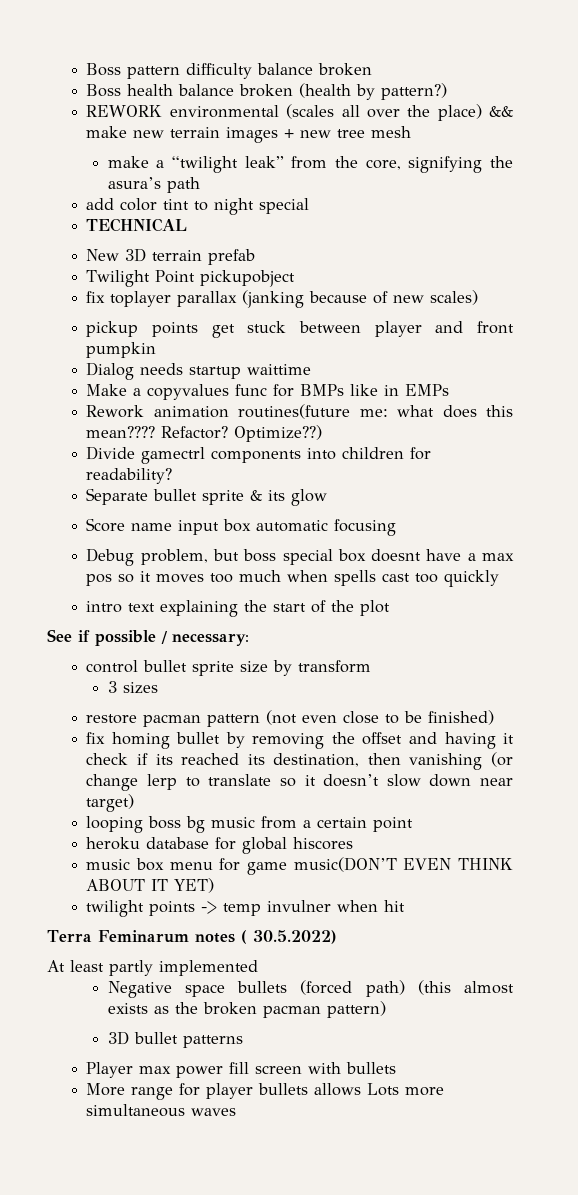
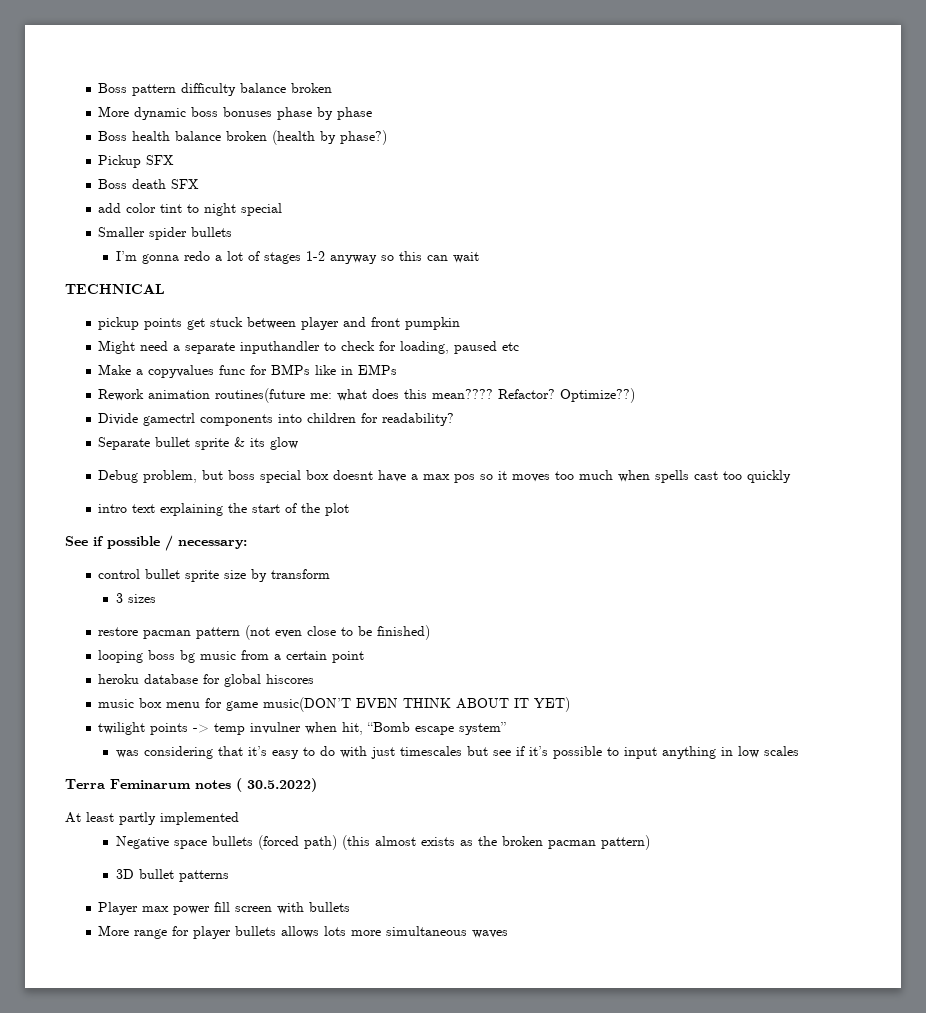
+ More dynamic boss bonuses phase by phase
- Boss health balance broken (health by pattern?)
- REWORK environmental (scales all over the place) && make new terrain images + new tree mesh
- make a “twilight leak” from the core, signifying the asura’s path
+ Boss health balance broken (health by phase?)
+ Pickup SFX
+ Boss death SFX
+ Smaller spider bullets
+ I’m gonna redo a lot of stages 1-2 anyway so this can wait
  TECHNICAL
- New 3D terrain prefab
- Twilight Point pickupobject
- fix toplayer parallax (janking because of new scales)
- Dialog needs startup waittime
+ Might need a separate inputhandler to check for loading, paused etc
- Score name input box automatic focusing
- fix homing bullet by removing the offset and having it check if its reached its destination, then vanishing (or change lerp to translate so it doesn’t slow down near target)
- twilight points -> temp invulner when hit
+ twilight points -> temp invulner when hit, “Bomb escape system”
+ was considering that it’s easy to do with just timescales but see if it’s possible to input anything in low scales
- More range for player bullets allows Lots more simultaneous waves
+ More range for player bullets allows lots more simultaneous waves

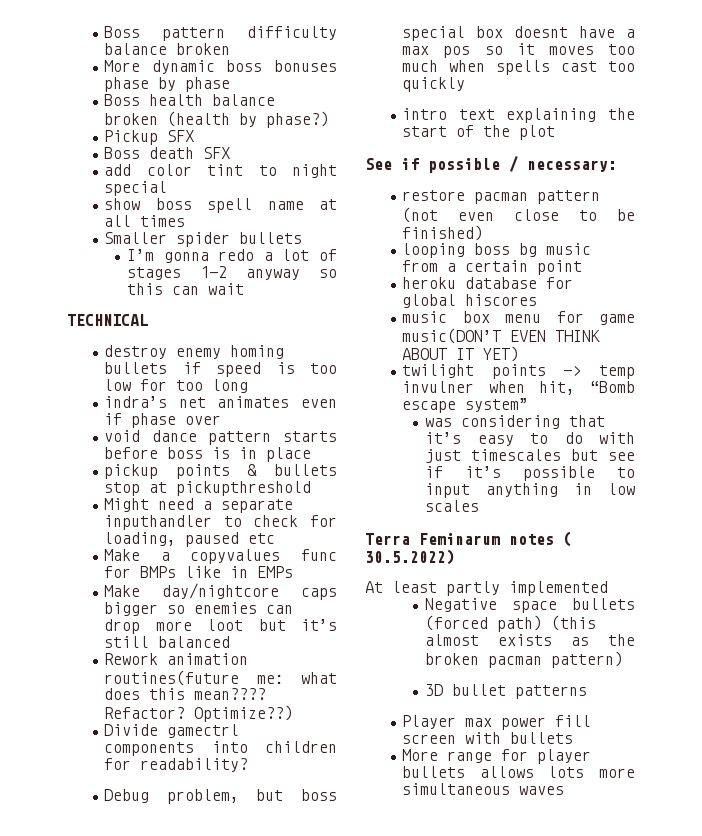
+ show boss spell name at all times
- pickup points get stuck between player and front pumpkin
+ destroy enemy homing bullets if speed is too low for too long
+ indra’s net animates even if phase over
+ void dance pattern starts before boss is in place
+ pickup points & bullets stop at pickupthreshold
+ Make day/nightcore caps bigger so enemies can drop more loot but it’s still balanced
- Separate bullet sprite & its glow
- control bullet sprite size by transform
- 3 sizes

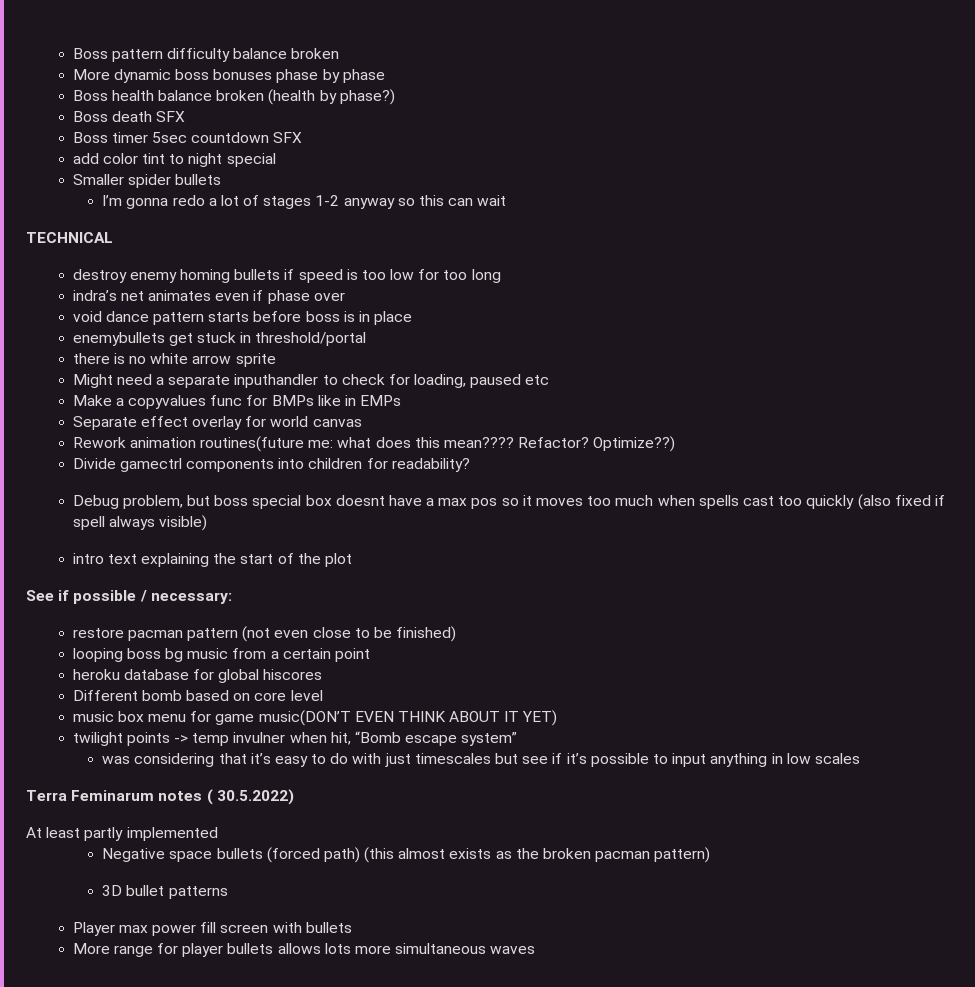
- Pickup SFX
+ Boss death SFX
- Boss death SFX
+ Boss timer 5sec countdown SFX
- show boss spell name at all times
- pickup points & bullets stop at pickupthreshold
+ enemybullets get stuck in threshold/portal
+ there is no white arrow sprite
- Make day/nightcore caps bigger so enemies can drop more loot but it’s still balanced
+ Separate effect overlay for world canvas
- Debug problem, but boss special box doesnt have a max pos so it moves too much when spells cast too quickly
+ Debug problem, but boss special box doesnt have a max pos so it moves too much when spells cast too quickly (also fixed if spell always visible)
+ Different bomb based on core level

